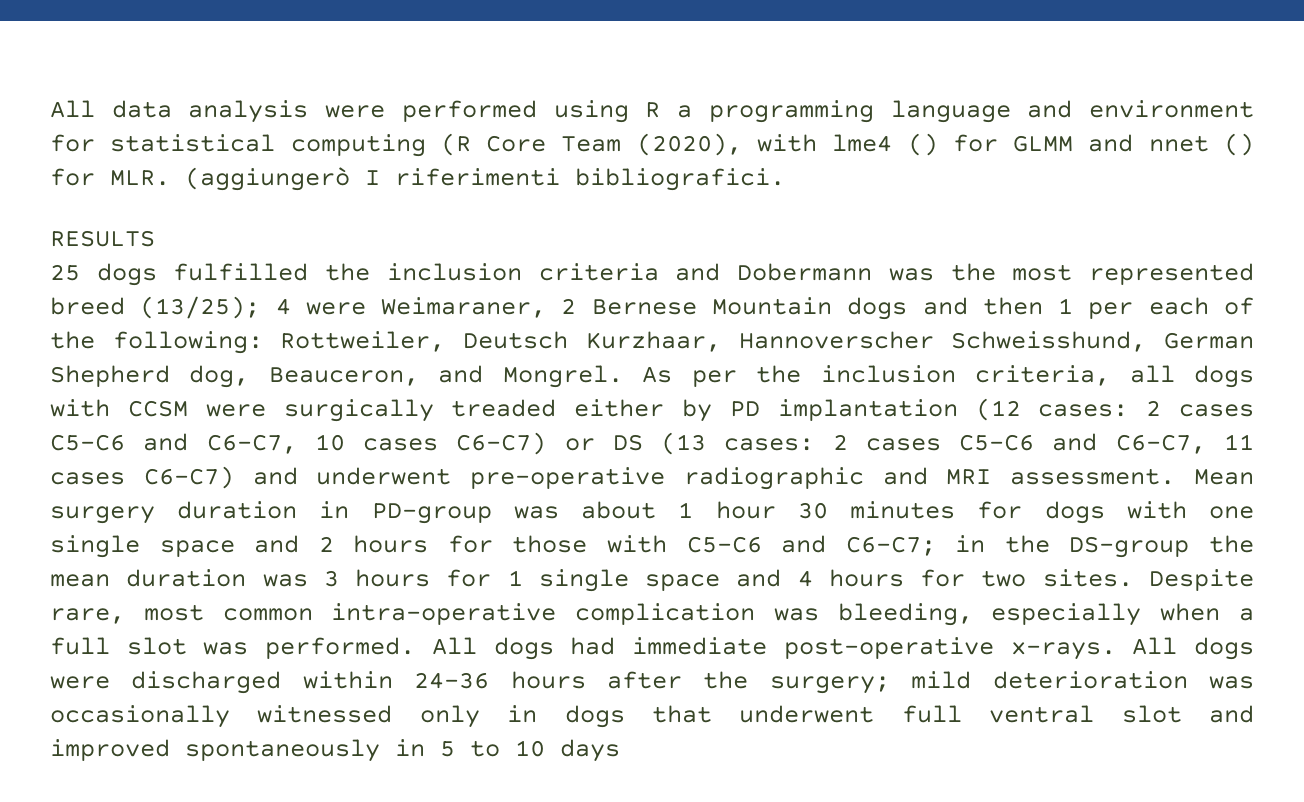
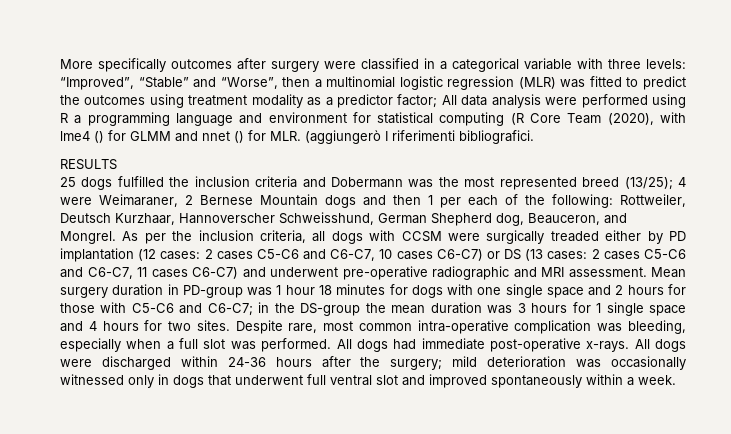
- All data analysis were performed using R a programming language and environment for statistical computing (R Core Team (2020), with lme4 () for GLMM and nnet () for MLR. (aggiungerò I riferimenti bibliografici.
+ More specifically outcomes after surgery were classified in a categorical variable with three levels: “Improved”, “Stable” and “Worse”, then a multinomial logistic regression (MLR) was fitted to predict the outcomes using treatment modality as a predictor factor; All data analysis were performed using R a programming language and environment for statistical computing (R Core Team (2020), with lme4 () for GLMM and nnet () for MLR. (aggiungerò I riferimenti bibliografici.
- Mean surgery duration in PD-group was about 1 hour 30 minutes for dogs with one single space and 2 hours for those with C5-C6 and C6-C7; in the DS-group the mean duration was 3 hours for 1 single space and 4 hours for two sites.
+ Mean surgery duration in PD-group was 1 hour 18 minutes for dogs with one single space and 2 hours for those with C5-C6 and C6-C7; in the DS-group the mean duration was 3 hours for 1 single space and 4 hours for two sites.
- All dogs were discharged within 24-36 hours after the surgery; mild deterioration was occasionally witnessed only in dogs that underwent full ventral slot and improved spontaneously in 5 to 10 days
+ All dogs were discharged within 24-36 hours after the surgery; mild deterioration was occasionally witnessed only in dogs that underwent full ventral slot and improved spontaneously within a week.

